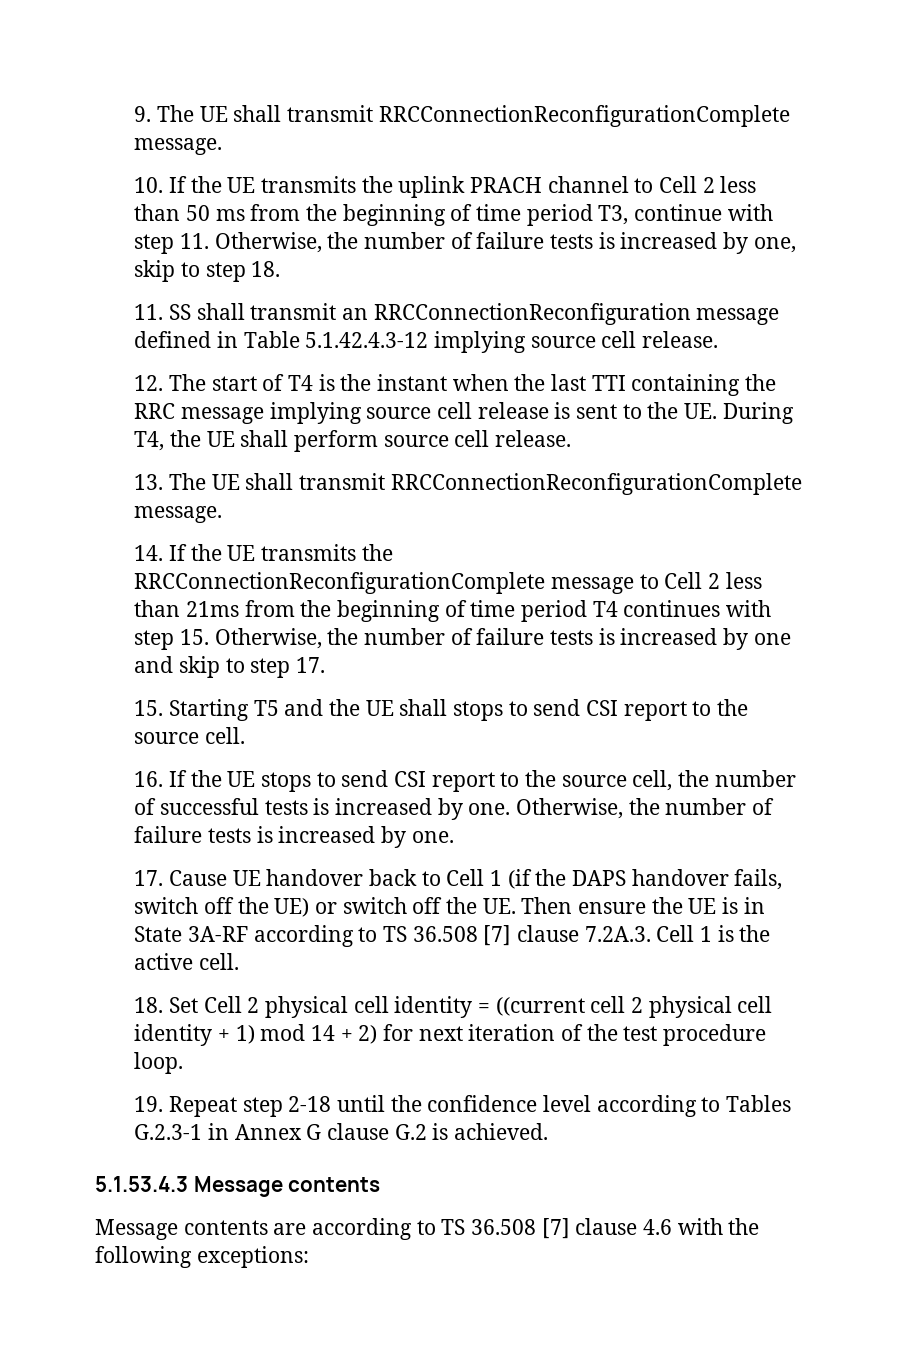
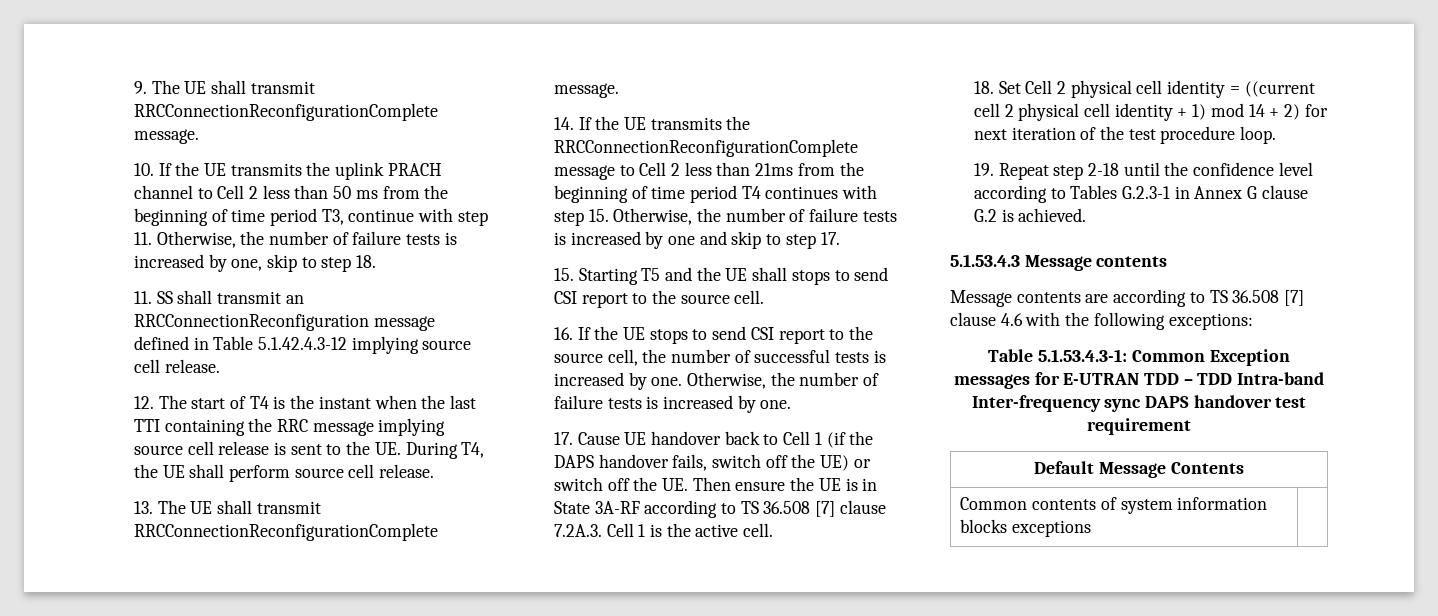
+ Table 5.1.53.4.3-1: Common Exception messages for E-UTRAN TDD – TDD Intra-band Inter-frequency sync DAPS handover test requirement
+ Default Message Contents
+ Common contents of system information blocks exceptions |

